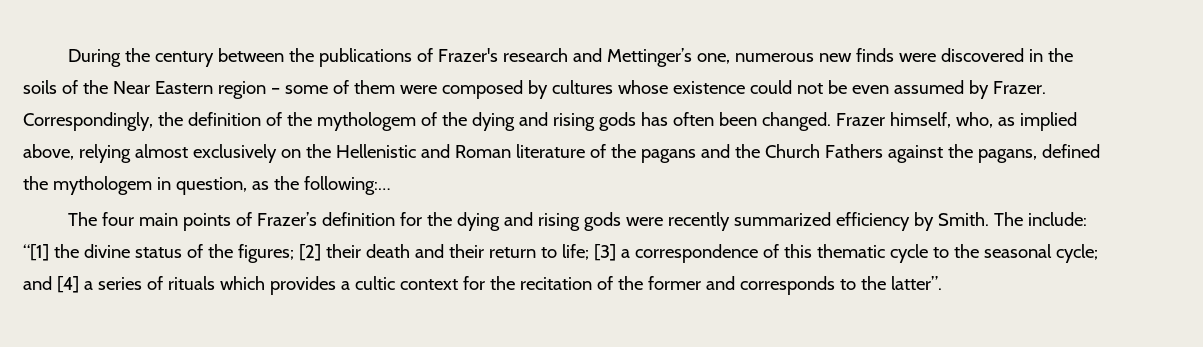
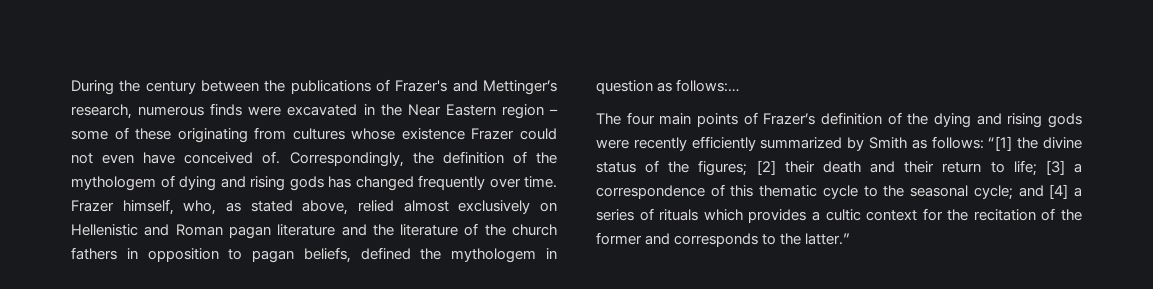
- During the century between the publications of Frazer's research and Mettinger’s one, numerous new finds were discovered in the soils of the Near Eastern region – some of them were composed by cultures whose existence could not be even assumed by Frazer.
+ During the century between the publications of Frazer's and Mettinger’s research, numerous finds were excavated in the Near Eastern region – some of these originating from cultures whose existence Frazer could not even have conceived of.
- Correspondingly, the definition of the mythologem of the dying and rising gods has often been changed.
+ Correspondingly, the definition of the mythologem of dying and rising gods has changed frequently over time.
- Frazer himself, who, as implied above, relying almost exclusively on the Hellenistic and Roman literature of the pagans and the Church Fathers against the pagans, defined the mythologem in question, as the following:…
+ Frazer himself, who, as stated above, relied almost exclusively on Hellenistic and Roman pagan literature and the literature of the church fathers in opposition to pagan beliefs, defined the mythologem in question as follows:…
- The four main points of Frazer’s definition for the dying and rising gods were recently summarized efficiency by Smith. The include:
+ The four main points of Frazer’s definition of the dying and rising gods were recently efficiently summarized by Smith as follows:
- and [4] a series of rituals which provides a cultic context for the recitation of the former and corresponds to the latter”.
+ and [4] a series of rituals which provides a cultic context for the recitation of the former and corresponds to the latter.”

